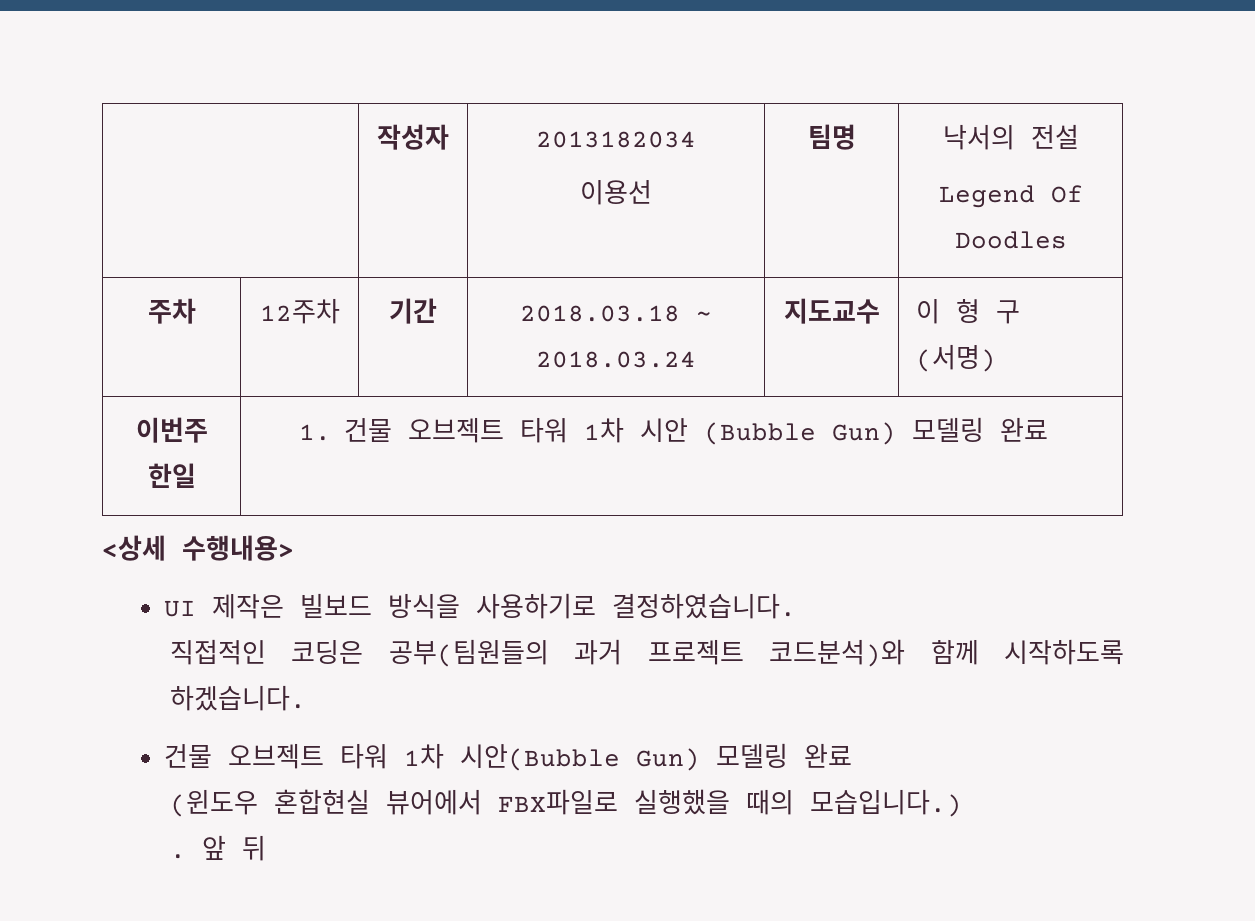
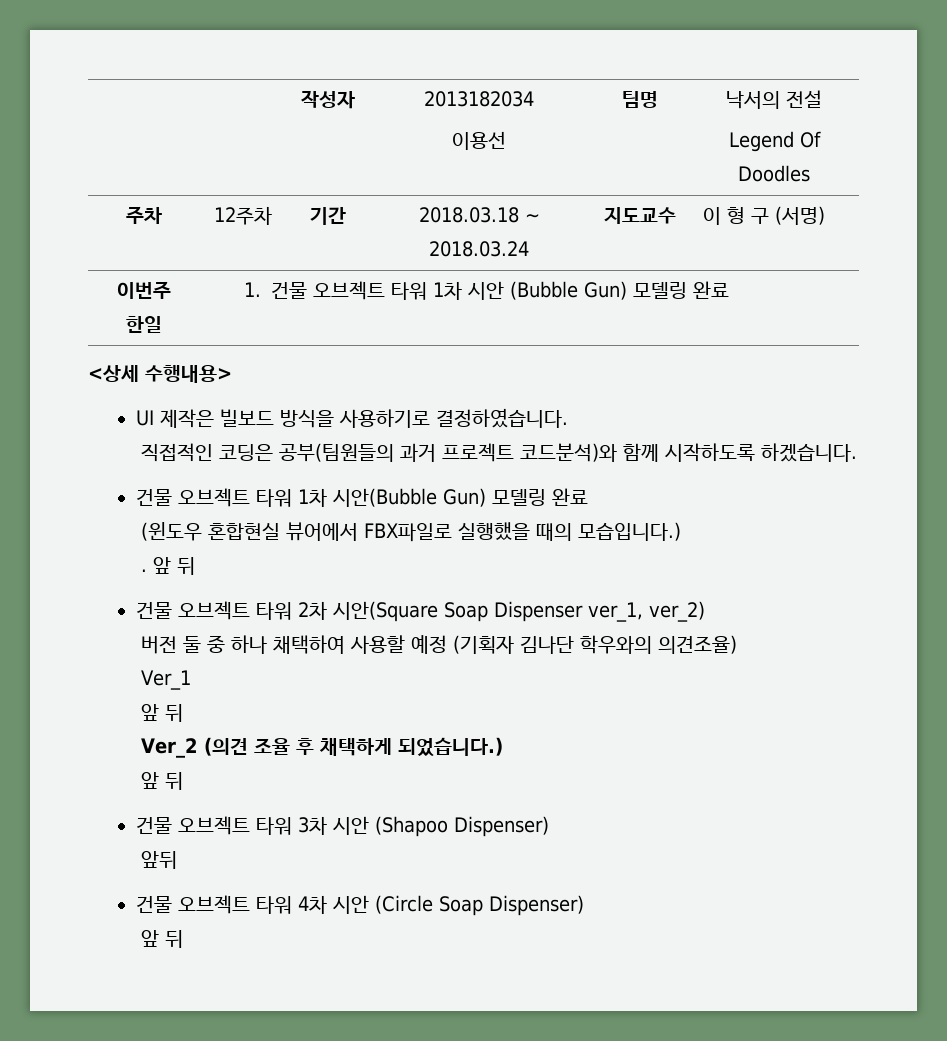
+ 건물 오브젝트 타워 2차 시안(Square Soap Dispenser ver_1, ver_2)
+ 버전 둘 중 하나 채택하여 사용할 예정 (기획자 김나단 학우와의 의견조율)
+ Ver_1
+ 앞 뒤
+ Ver_2 (의견 조율 후 채택하게 되었습니다.)
+ 앞 뒤
+ 건물 오브젝트 타워 3차 시안 (Shapoo Dispenser)
+ 앞뒤
+ 건물 오브젝트 타워 4차 시안 (Circle Soap Dispenser)
+ 앞 뒤

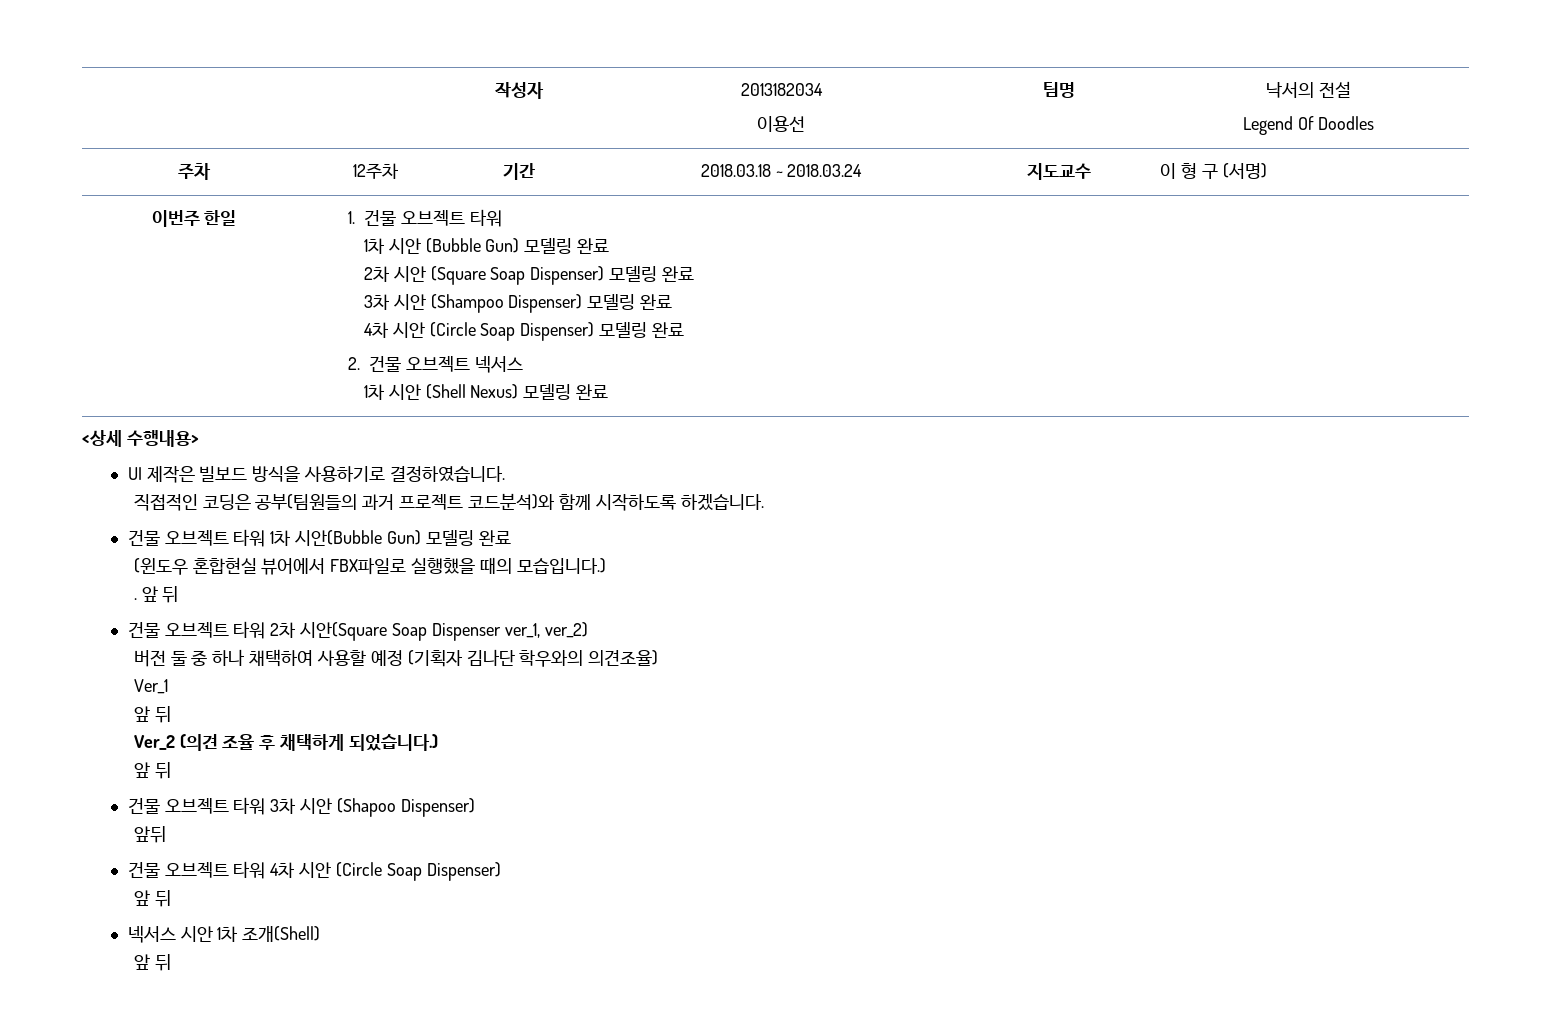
- 1. 건물 오브젝트 타워 1차 시안 (Bubble Gun) 모델링 완료
+ 1. 건물 오브젝트 타워
+ 1차 시안 (Bubble Gun) 모델링 완료
+ 2차 시안 (Square Soap Dispenser) 모델링 완료
+ 3차 시안 (Shampoo Dispenser) 모델링 완료
+ 4차 시안 (Circle Soap Dispenser) 모델링 완료
+ 2. 건물 오브젝트 넥서스
+ 1차 시안 (Shell Nexus) 모델링 완료
+ 넥서스 시안 1차 조개(Shell)
+ 앞 뒤

